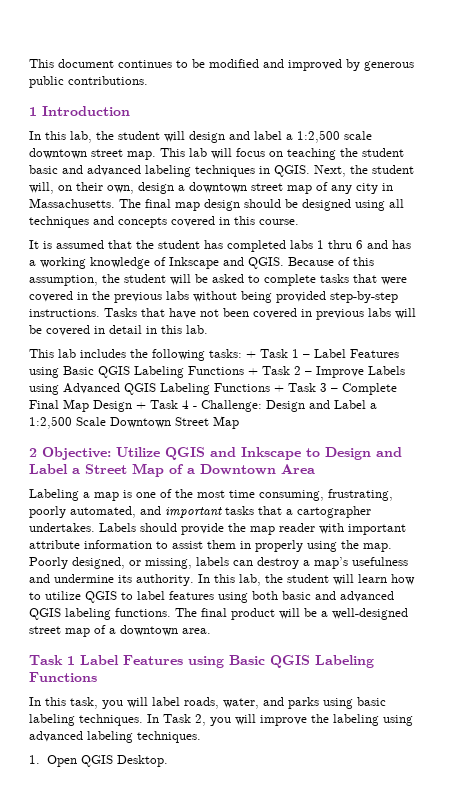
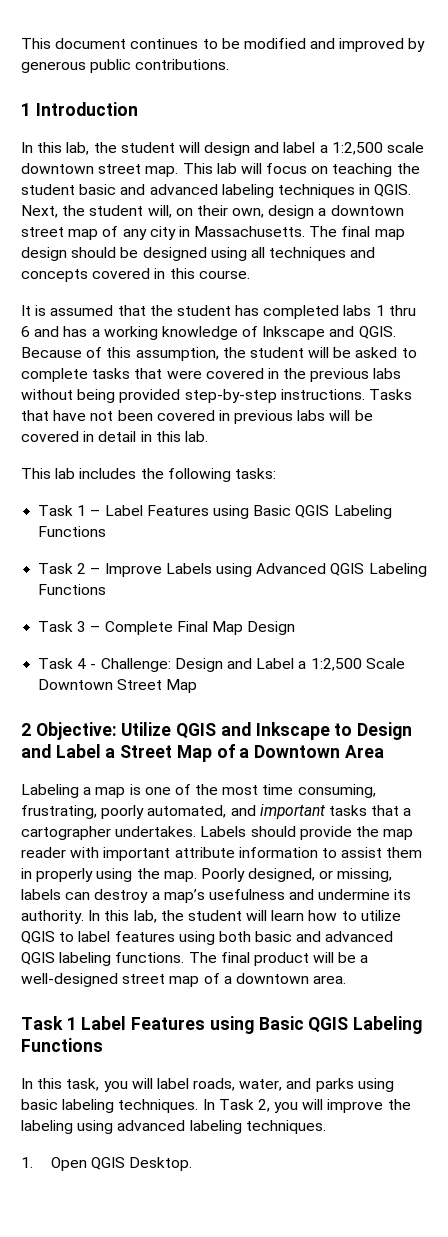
- This lab includes the following tasks: + Task 1 – Label Features using Basic QGIS Labeling Functions + Task 2 – Improve Labels using Advanced QGIS Labeling Functions + Task 3 – Complete Final Map Design + Task 4 - Challenge: Design and Label a 1:2,500 Scale Downtown Street Map
+ This lab includes the following tasks:
+ Task 1 – Label Features using Basic QGIS Labeling Functions
+ Task 2 – Improve Labels using Advanced QGIS Labeling Functions
+ Task 3 – Complete Final Map Design
+ Task 4 - Challenge: Design and Label a 1:2,500 Scale Downtown Street Map

